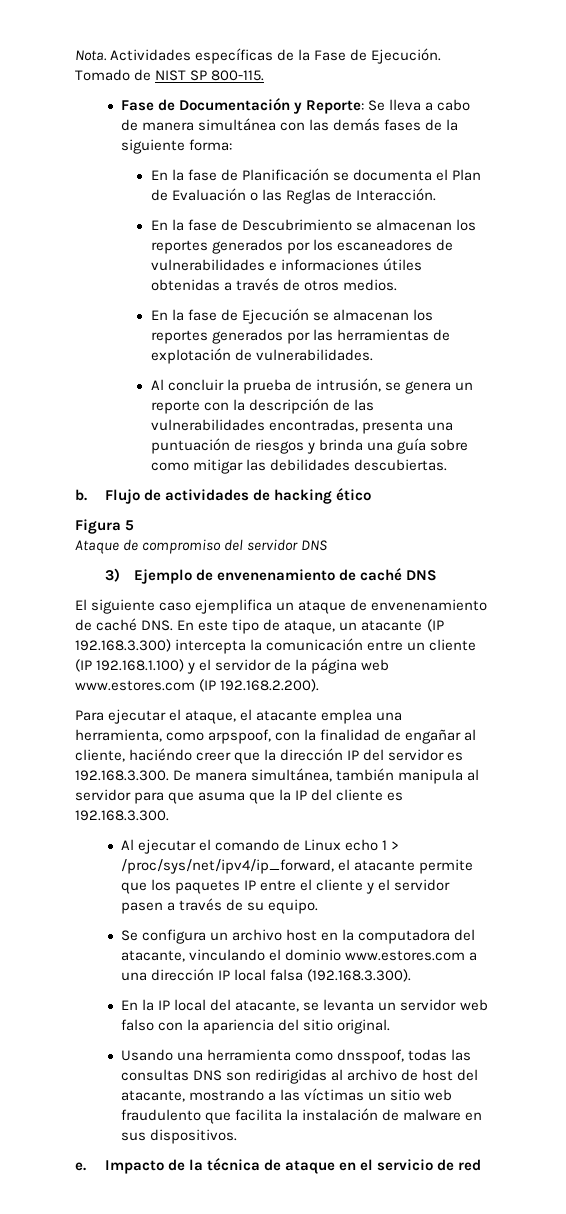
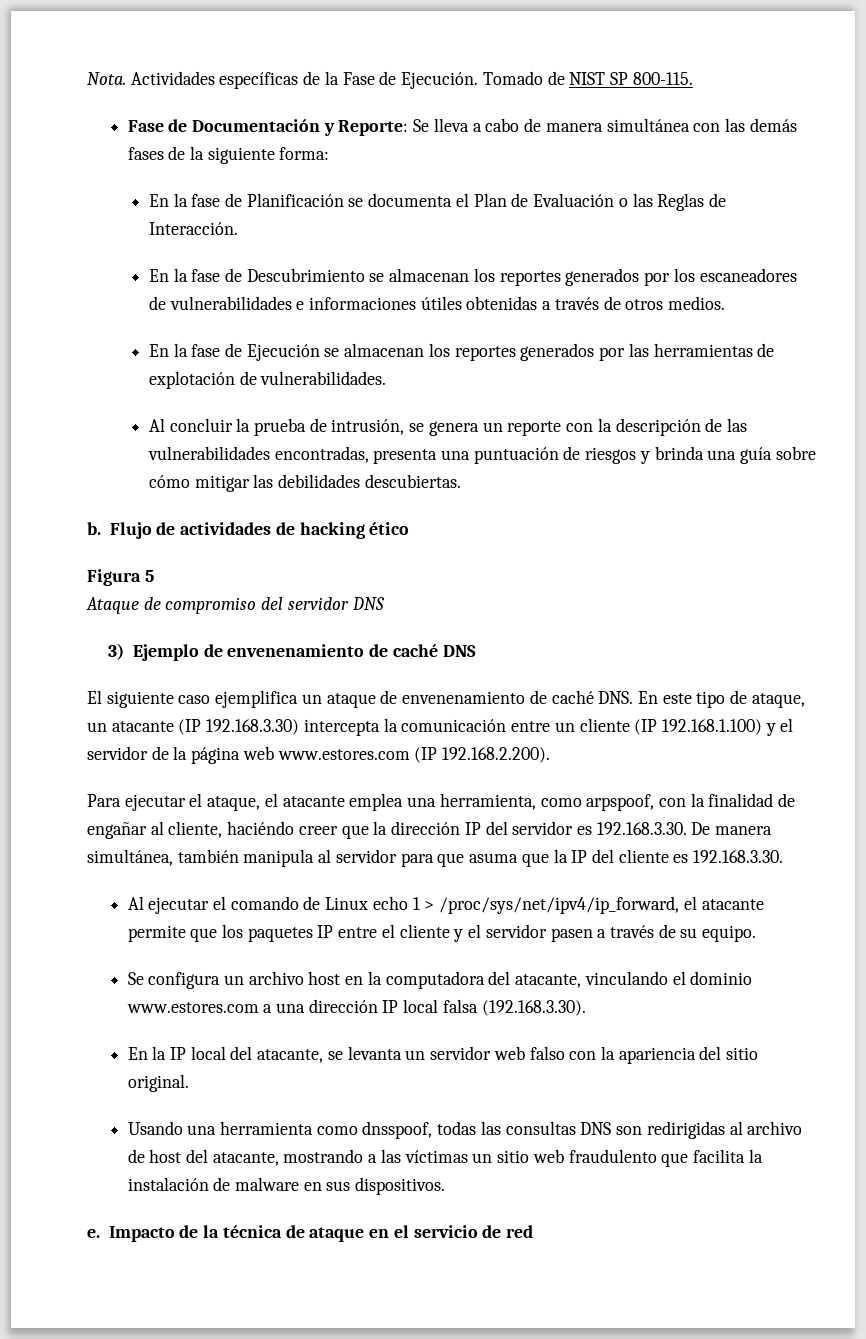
- Al concluir la prueba de intrusión, se genera un reporte con la descripción de las vulnerabilidades encontradas, presenta una puntuación de riesgos y brinda una guía sobre como mitigar las debilidades descubiertas.
+ Al concluir la prueba de intrusión, se genera un reporte con la descripción de las vulnerabilidades encontradas, presenta una puntuación de riesgos y brinda una guía sobre cómo mitigar las debilidades descubiertas.
- El siguiente caso ejemplifica un ataque de envenenamiento de caché DNS. En este tipo de ataque, un atacante (IP 192.168.3.300) intercepta la comunicación entre un cliente (IP 192.168.1.100) y el servidor de la página web www.estores.com (IP 192.168.2.200).
+ El siguiente caso ejemplifica un ataque de envenenamiento de caché DNS. En este tipo de ataque, un atacante (IP 192.168.3.30) intercepta la comunicación entre un cliente (IP 192.168.1.100) y el servidor de la página web www.estores.com (IP 192.168.2.200).
- Para ejecutar el ataque, el atacante emplea una herramienta, como arpspoof, con la finalidad de engañar al cliente, haciéndo creer que la dirección IP del servidor es 192.168.3.300. De manera simultánea, también manipula al servidor para que asuma que la IP del cliente es 192.168.3.300.
+ Para ejecutar el ataque, el atacante emplea una herramienta, como arpspoof, con la finalidad de engañar al cliente, haciéndo creer que la dirección IP del servidor es 192.168.3.30. De manera simultánea, también manipula al servidor para que asuma que la IP del cliente es 192.168.3.30.
- Se configura un archivo host en la computadora del atacante, vinculando el dominio www.estores.com a una dirección IP local falsa (192.168.3.300).
+ Se configura un archivo host en la computadora del atacante, vinculando el dominio www.estores.com a una dirección IP local falsa (192.168.3.30).

